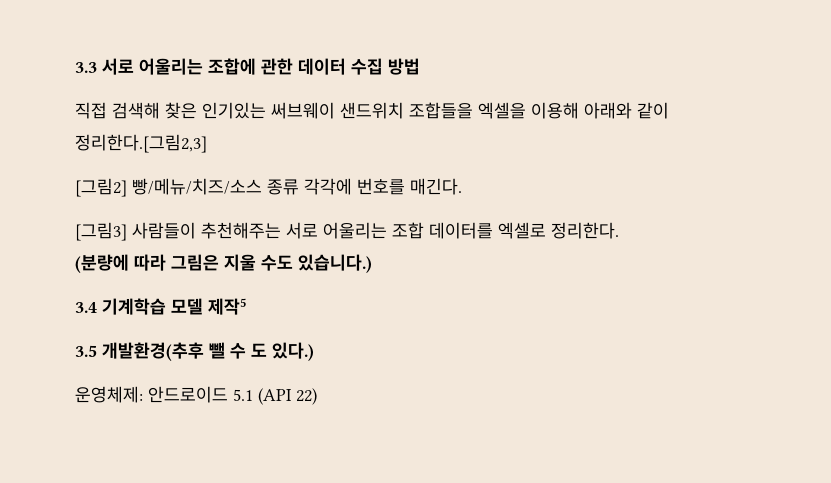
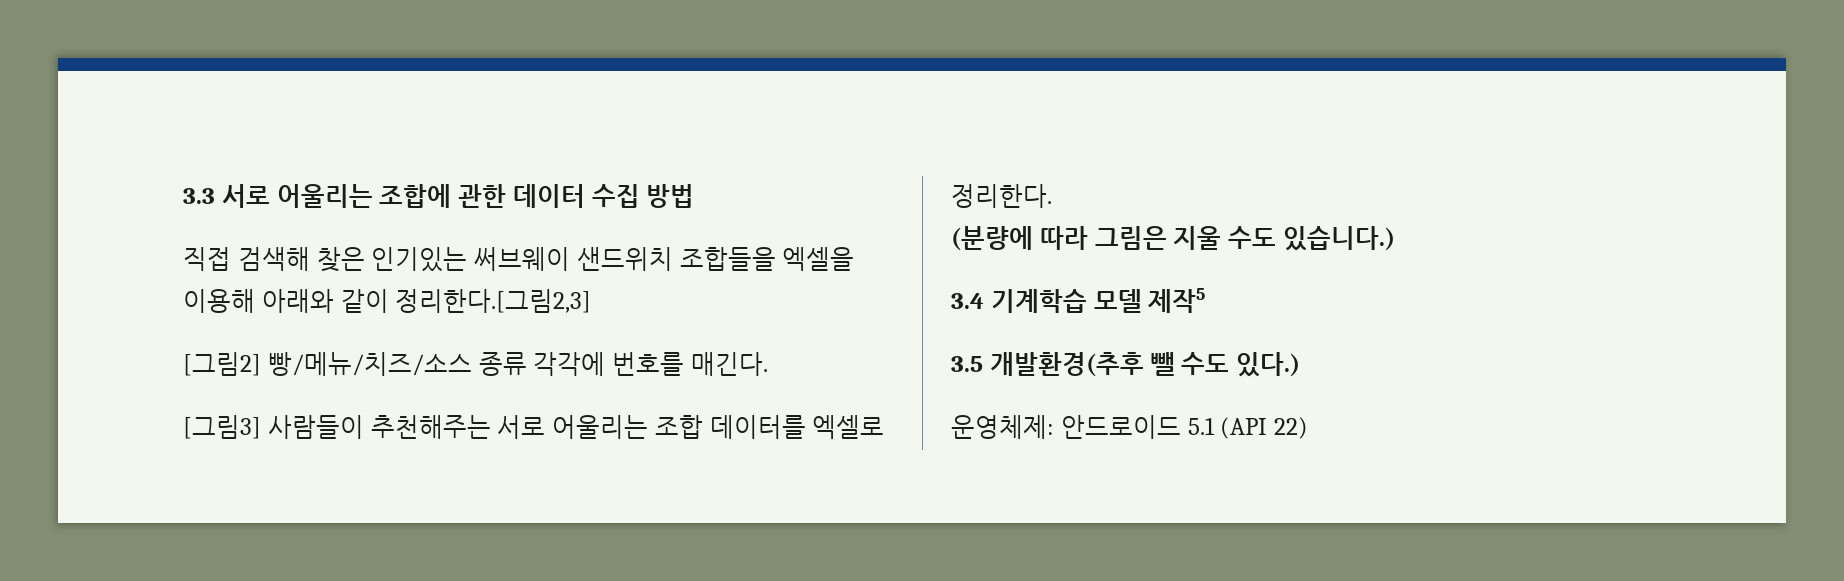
- 3.5 개발환경(추후 뺄 수 도 있다.)
+ 3.5 개발환경(추후 뺄 수도 있다.)

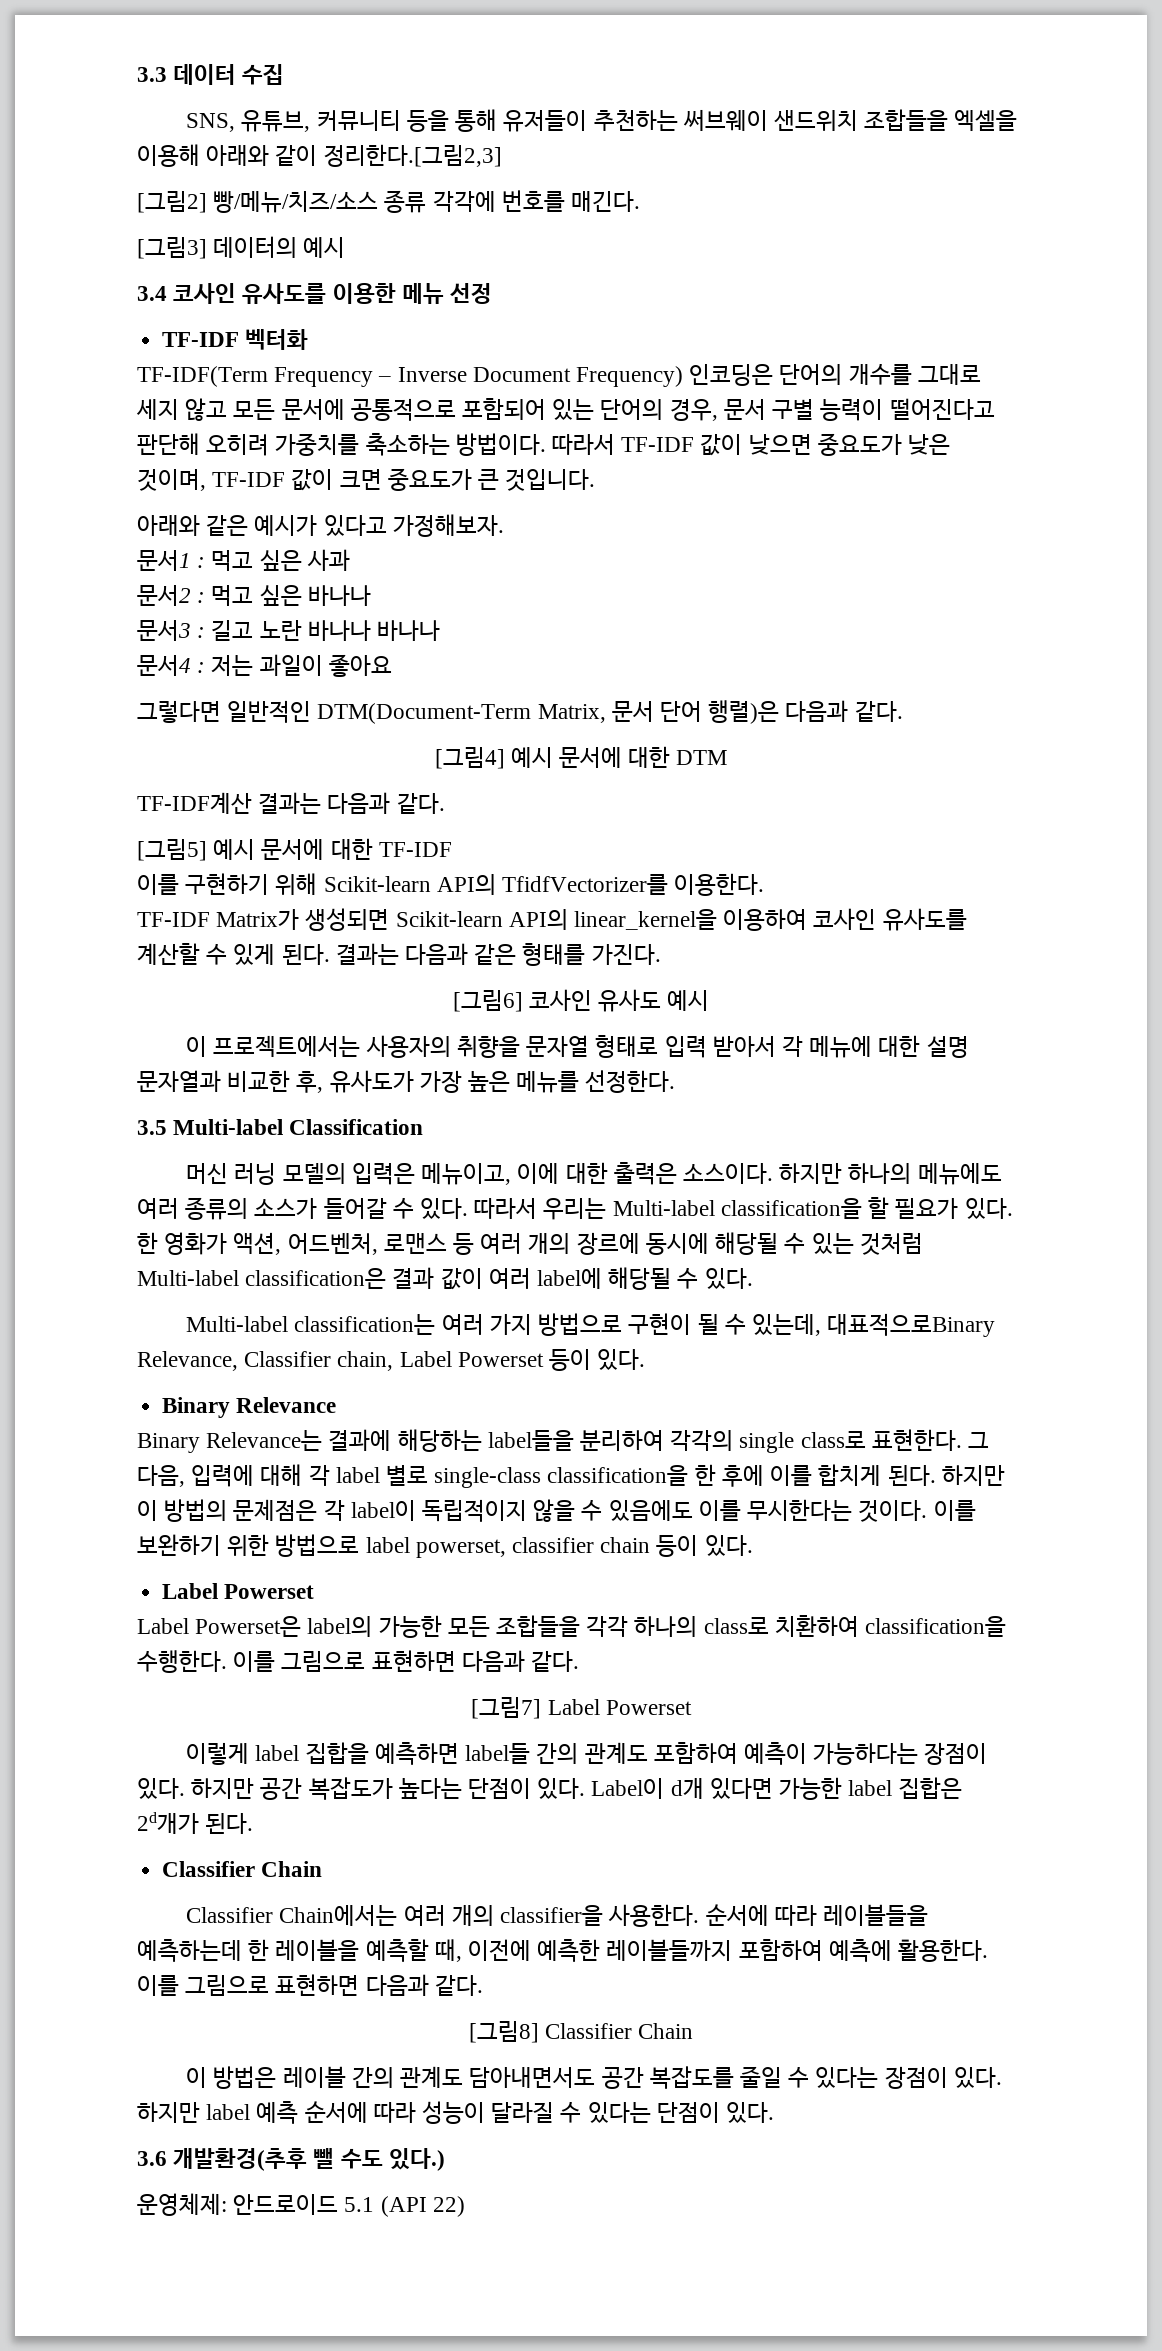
- 3.3 서로 어울리는 조합에 관한 데이터 수집 방법
- 직접 검색해 찾은 인기있는 써브웨이 샌드위치 조합들을 엑셀을 이용해 아래와 같이 정리한다.[그림2,3]
+ 3.3 데이터 수집
+ SNS, 유튜브, 커뮤니티 등을 통해 유저들이 추천하는 써브웨이 샌드위치 조합들을 엑셀을 이용해 아래와 같이 정리한다.[그림2,3]
- [그림3] 사람들이 추천해주는 서로 어울리는 조합 데이터를 엑셀로 정리한다.
- (분량에 따라 그림은 지울 수도 있습니다.)
- 3.4 기계학습 모델 제작5
- 3.5 개발환경(추후 뺄 수도 있다.)
+ [그림3] 데이터의 예시
+ 3.4 코사인 유사도를 이용한 메뉴 선정
+ TF-IDF 벡터화
+ TF-IDF(Term Frequency – Inverse Document Frequency) 인코딩은 단어의 개수를 그대로 세지 않고 모든 문서에 공통적으로 포함되어 있는 단어의 경우, 문서 구별 능력이 떨어진다고 판단해 오히려 가중치를 축소하는 방법이다. 따라서 TF-IDF 값이 낮으면 중요도가 낮은 것이며, TF-IDF 값이 크면 중요도가 큰 것입니다.
+ 아래와 같은 예시가 있다고 가정해보자.
+ 문서1 : 먹고 싶은 사과
+ 문서2 : 먹고 싶은 바나나
+ 문서3 : 길고 노란 바나나 바나나
+ 문서4 : 저는 과일이 좋아요
+ 그렇다면 일반적인 DTM(Document-Term Matrix, 문서 단어 행렬)은 다음과 같다.
+ [그림4] 예시 문서에 대한 DTM
+ TF-IDF계산 결과는 다음과 같다.
+ [그림5] 예시 문서에 대한 TF-IDF
+ 이를 구현하기 위해 Scikit-learn API의 TfidfVectorizer를 이용한다.
+ TF-IDF Matrix가 생성되면 Scikit-learn API의 linear_kernel을 이용하여 코사인 유사도를 계산할 수 있게 된다. 결과는 다음과 같은 형태를 가진다.
+ [그림6] 코사인 유사도 예시
+ 이 프로젝트에서는 사용자의 취향을 문자열 형태로 입력 받아서 각 메뉴에 대한 설명 문자열과 비교한 후, 유사도가 가장 높은 메뉴를 선정한다.
+ 3.5 Multi-label Classification
+ 머신 러닝 모델의 입력은 메뉴이고, 이에 대한 출력은 소스이다. 하지만 하나의 메뉴에도 여러 종류의 소스가 들어갈 수 있다. 따라서 우리는 Multi-label classification을 할 필요가 있다. 한 영화가 액션, 어드벤처, 로맨스 등 여러 개의 장르에 동시에 해당될 수 있는 것처럼 Multi-label classification은 결과 값이 여러 label에 해당될 수 있다.
+ Multi-label classification는 여러 가지 방법으로 구현이 될 수 있는데, 대표적으로Binary Relevance, Classifier chain, Label Powerset 등이 있다.
+ Binary Relevance
+ Binary Relevance는 결과에 해당하는 label들을 분리하여 각각의 single class로 표현한다. 그 다음, 입력에 대해 각 label 별로 single-class classification을 한 후에 이를 합치게 된다. 하지만 이 방법의 문제점은 각 label이 독립적이지 않을 수 있음에도 이를 무시한다는 것이다. 이를 보완하기 위한 방법으로 label powerset, classifier chain 등이 있다.
+ Label Powerset
+ Label Powerset은 label의 가능한 모든 조합들을 각각 하나의 class로 치환하여 classification을 수행한다. 이를 그림으로 표현하면 다음과 같다.
+ [그림7] Label Powerset
+ 이렇게 label 집합을 예측하면 label들 간의 관계도 포함하여 예측이 가능하다는 장점이 있다. 하지만 공간 복잡도가 높다는 단점이 있다. Label이 d개 있다면 가능한 label 집합은 2d개가 된다.
+ Classifier Chain
+ Classifier Chain에서는 여러 개의 classifier을 사용한다. 순서에 따라 레이블들을 예측하는데 한 레이블을 예측할 때, 이전에 예측한 레이블들까지 포함하여 예측에 활용한다. 이를 그림으로 표현하면 다음과 같다.
+ [그림8] Classifier Chain
+ 이 방법은 레이블 간의 관계도 담아내면서도 공간 복잡도를 줄일 수 있다는 장점이 있다. 하지만 label 예측 순서에 따라 성능이 달라질 수 있다는 단점이 있다.
+ 3.6 개발환경(추후 뺄 수도 있다.)

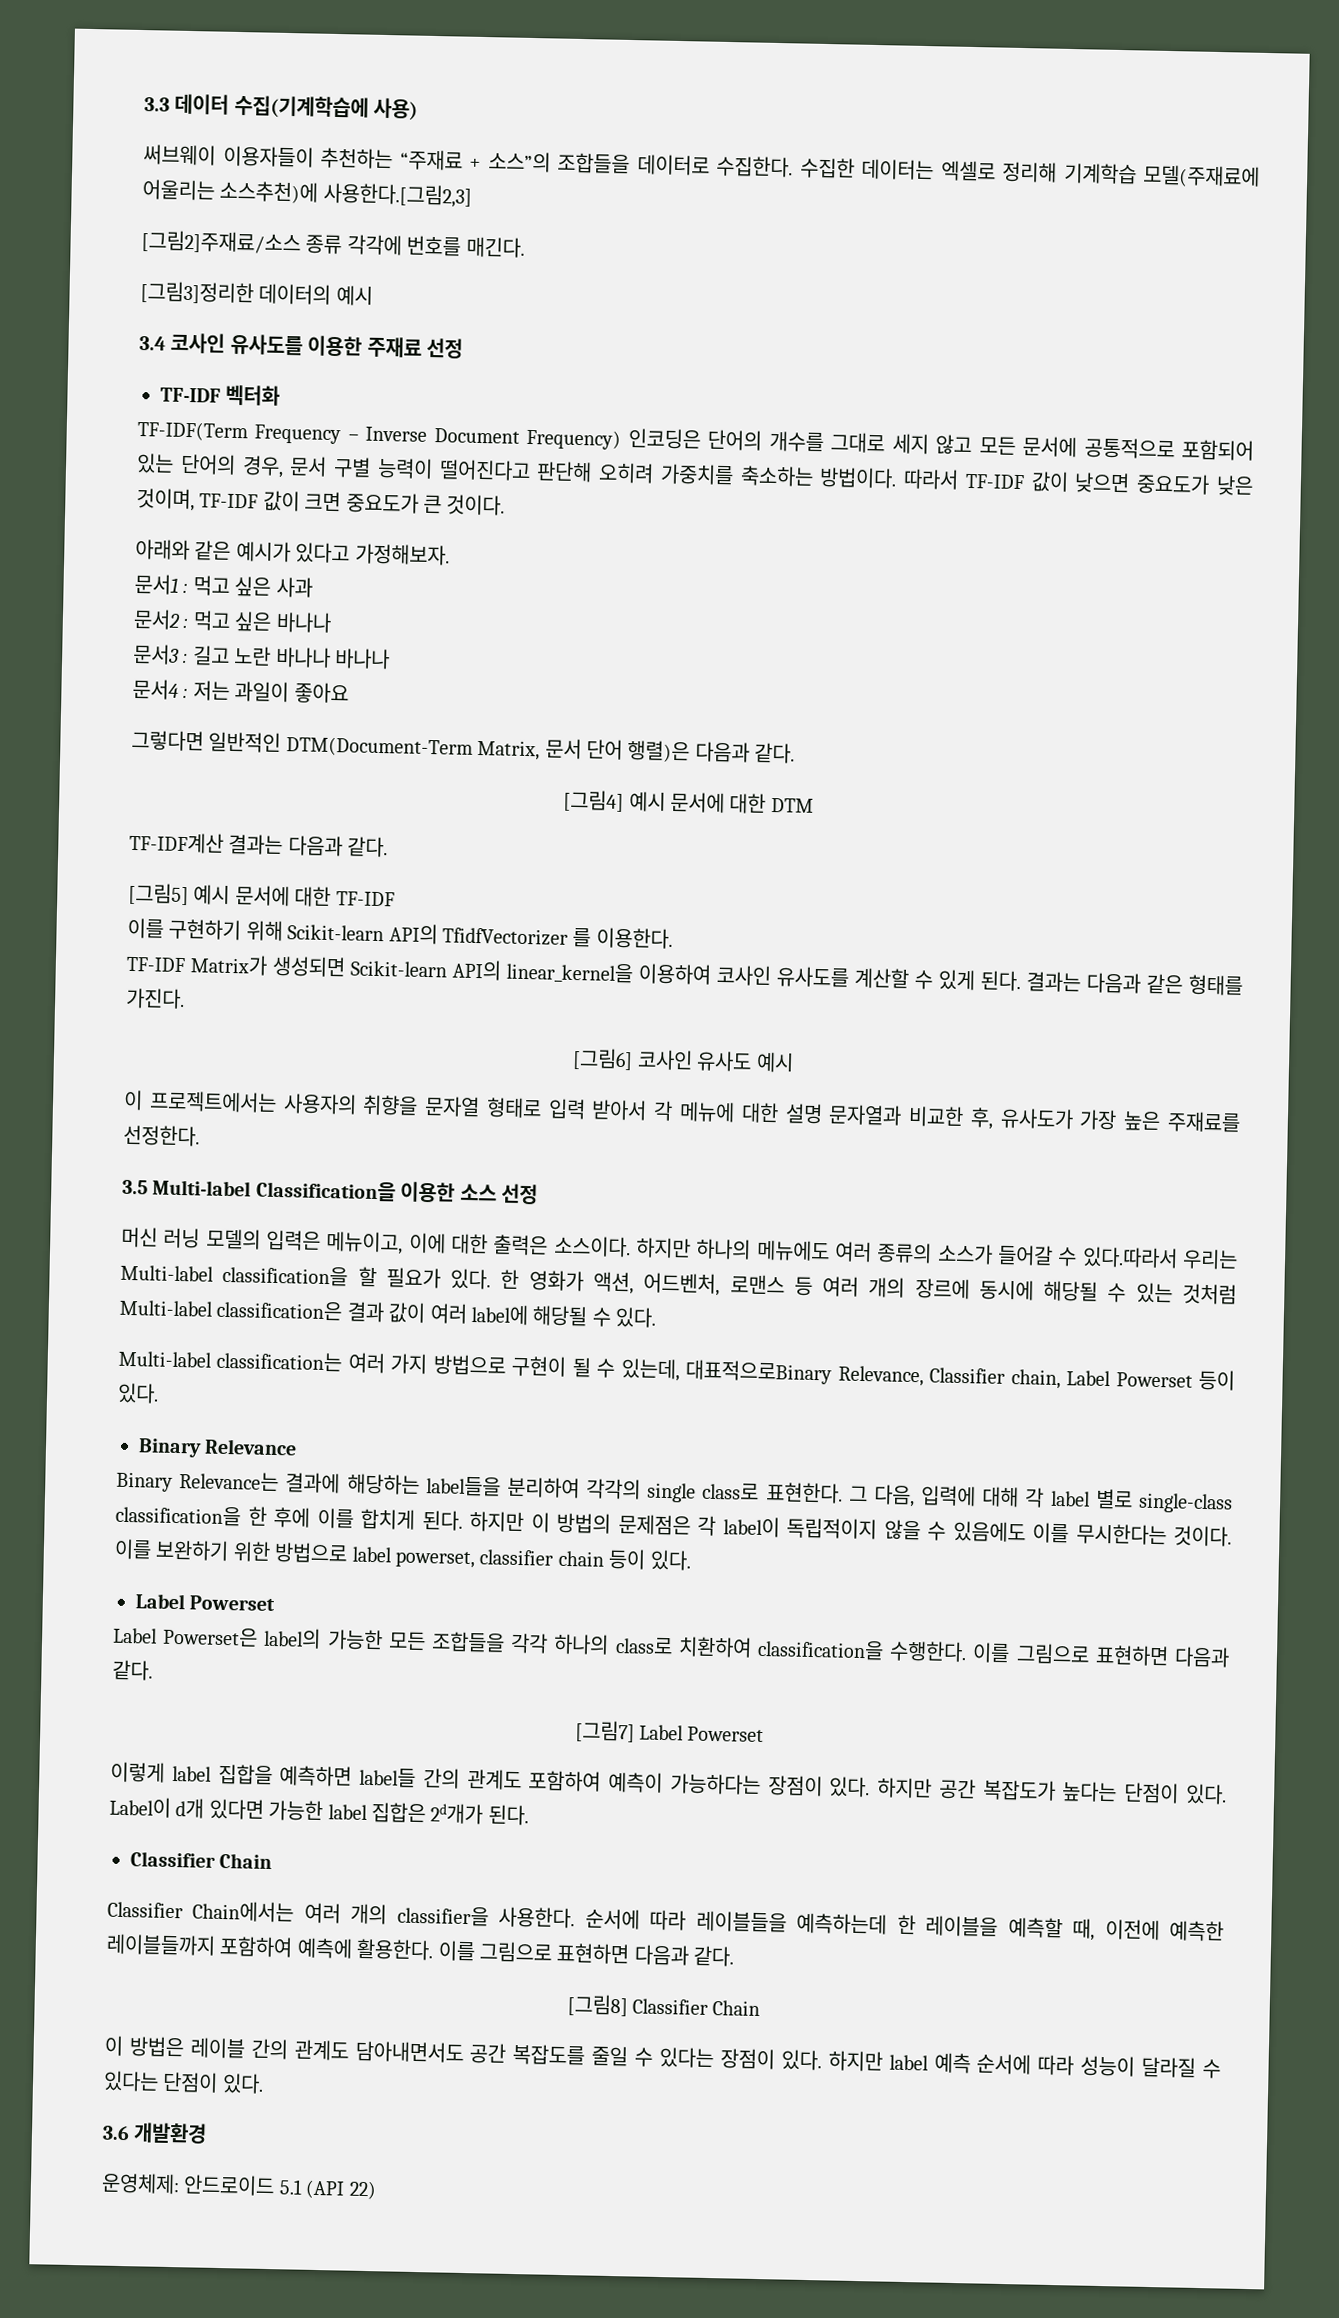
- 3.3 데이터 수집
- SNS, 유튜브, 커뮤니티 등을 통해 유저들이 추천하는 써브웨이 샌드위치 조합들을 엑셀을 이용해 아래와 같이 정리한다.[그림2,3]
- [그림2] 빵/메뉴/치즈/소스 종류 각각에 번호를 매긴다.
+ 3.3 데이터 수집(기계학습에 사용)
+ 써브웨이 이용자들이 추천하는 “주재료 + 소스”의 조합들을 데이터로 수집한다. 수집한 데이터는 엑셀로 정리해 기계학습 모델(주재료에 어울리는 소스추천)에 사용한다.[그림2,3]
+ [그림2]주재료/소스 종류 각각에 번호를 매긴다.
- [그림3] 데이터의 예시
+ [그림3]정리한 데이터의 예시
- 3.4 코사인 유사도를 이용한 메뉴 선정
+ 3.4 코사인 유사도를 이용한 주재료 선정
- 따라서 TF-IDF 값이 낮으면 중요도가 낮은 것이며, TF-IDF 값이 크면 중요도가 큰 것입니다.
+ 따라서 TF-IDF 값이 낮으면 중요도가 낮은 것이며, TF-IDF 값이 크면 중요도가 큰 것이다.
- 이를 구현하기 위해 Scikit-learn API의 TfidfVectorizer를 이용한다.
+ 이를 구현하기 위해 Scikit-learn API의 TfidfVectorizer 를 이용한다.
- 이 프로젝트에서는 사용자의 취향을 문자열 형태로 입력 받아서 각 메뉴에 대한 설명 문자열과 비교한 후, 유사도가 가장 높은 메뉴를 선정한다.
+ 이 프로젝트에서는 사용자의 취향을 문자열 형태로 입력 받아서 각 메뉴에 대한 설명 문자열과 비교한 후, 유사도가 가장 높은 주재료를 선정한다.
- 3.5 Multi-label Classification
+ 3.5 Multi-label Classification을 이용한 소스 선정
- 하지만 하나의 메뉴에도 여러 종류의 소스가 들어갈 수 있다. 따라서 우리는 Multi-label classification을 할 필요가 있다.
+ 하지만 하나의 메뉴에도 여러 종류의 소스가 들어갈 수 있다.따라서 우리는 Multi-label classification을 할 필요가 있다.
- 3.6 개발환경(추후 뺄 수도 있다.)
+ 3.6 개발환경

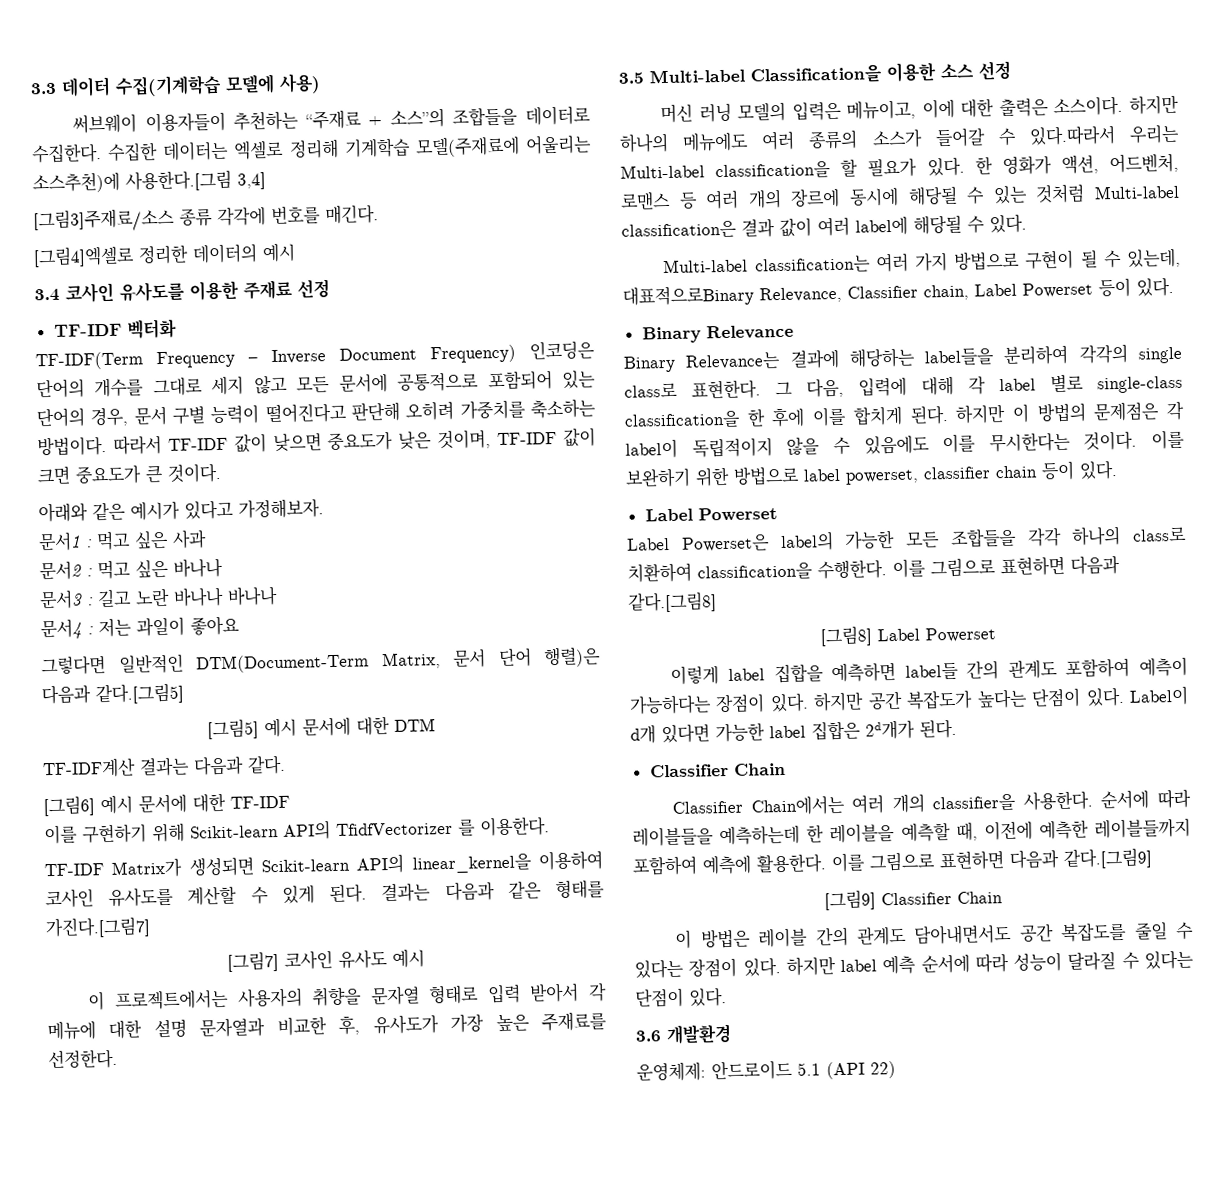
- 3.3 데이터 수집(기계학습에 사용)
+ 3.3 데이터 수집(기계학습 모델에 사용)
- 수집한 데이터는 엑셀로 정리해 기계학습 모델(주재료에 어울리는 소스추천)에 사용한다.[그림2,3]
- [그림2]주재료/소스 종류 각각에 번호를 매긴다.
+ 수집한 데이터는 엑셀로 정리해 기계학습 모델(주재료에 어울리는 소스추천)에 사용한다.[그림 3,4]
+ [그림3]주재료/소스 종류 각각에 번호를 매긴다.
- [그림3]정리한 데이터의 예시
+ [그림4]엑셀로 정리한 데이터의 예시
- 그렇다면 일반적인 DTM(Document-Term Matrix, 문서 단어 행렬)은 다음과 같다.
- [그림4] 예시 문서에 대한 DTM
+ 그렇다면 일반적인 DTM(Document-Term Matrix, 문서 단어 행렬)은 다음과 같다.[그림5]
+ [그림5] 예시 문서에 대한 DTM
- [그림5] 예시 문서에 대한 TF-IDF
+ [그림6] 예시 문서에 대한 TF-IDF
- 결과는 다음과 같은 형태를 가진다.
- [그림6] 코사인 유사도 예시
+ 결과는 다음과 같은 형태를 가진다.[그림7]
+ [그림7] 코사인 유사도 예시
- Label Powerset은 label의 가능한 모든 조합들을 각각 하나의 class로 치환하여 classification을 수행한다. 이를 그림으로 표현하면 다음과 같다.
- [그림7] Label Powerset
+ Label Powerset은 label의 가능한 모든 조합들을 각각 하나의 class로 치환하여 classification을 수행한다. 이를 그림으로 표현하면 다음과 같다.[그림8]
+ [그림8] Label Powerset
- 순서에 따라 레이블들을 예측하는데 한 레이블을 예측할 때, 이전에 예측한 레이블들까지 포함하여 예측에 활용한다. 이를 그림으로 표현하면 다음과 같다.
- [그림8] Classifier Chain
+ 순서에 따라 레이블들을 예측하는데 한 레이블을 예측할 때, 이전에 예측한 레이블들까지 포함하여 예측에 활용한다. 이를 그림으로 표현하면 다음과 같다.[그림9]
+ [그림9] Classifier Chain

